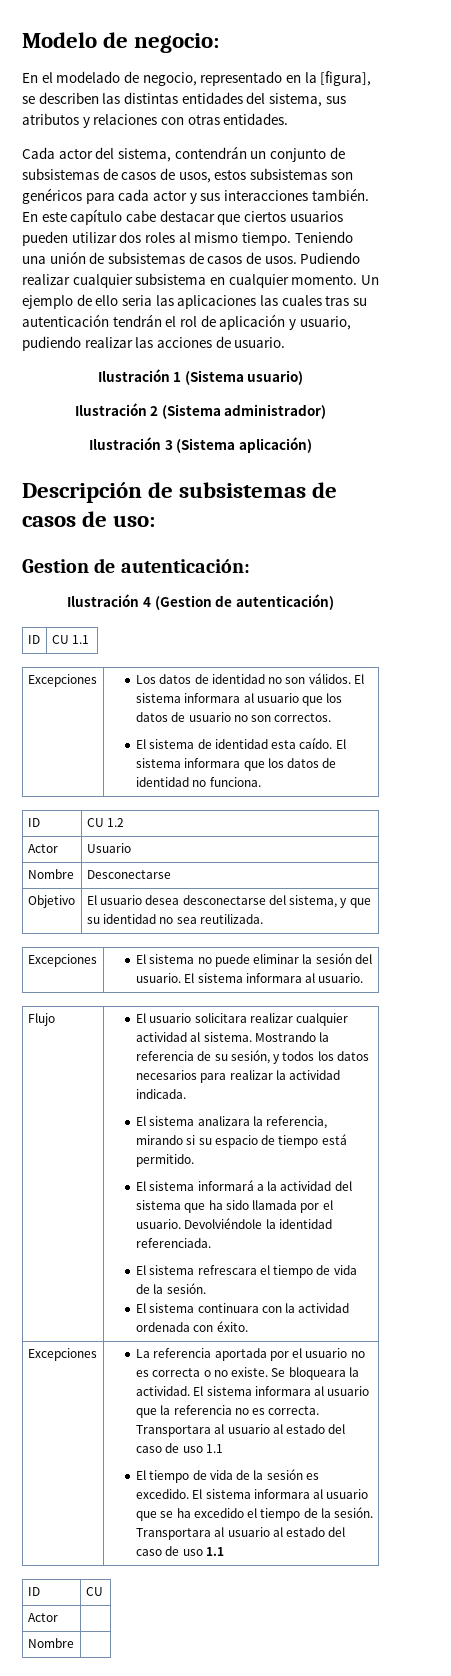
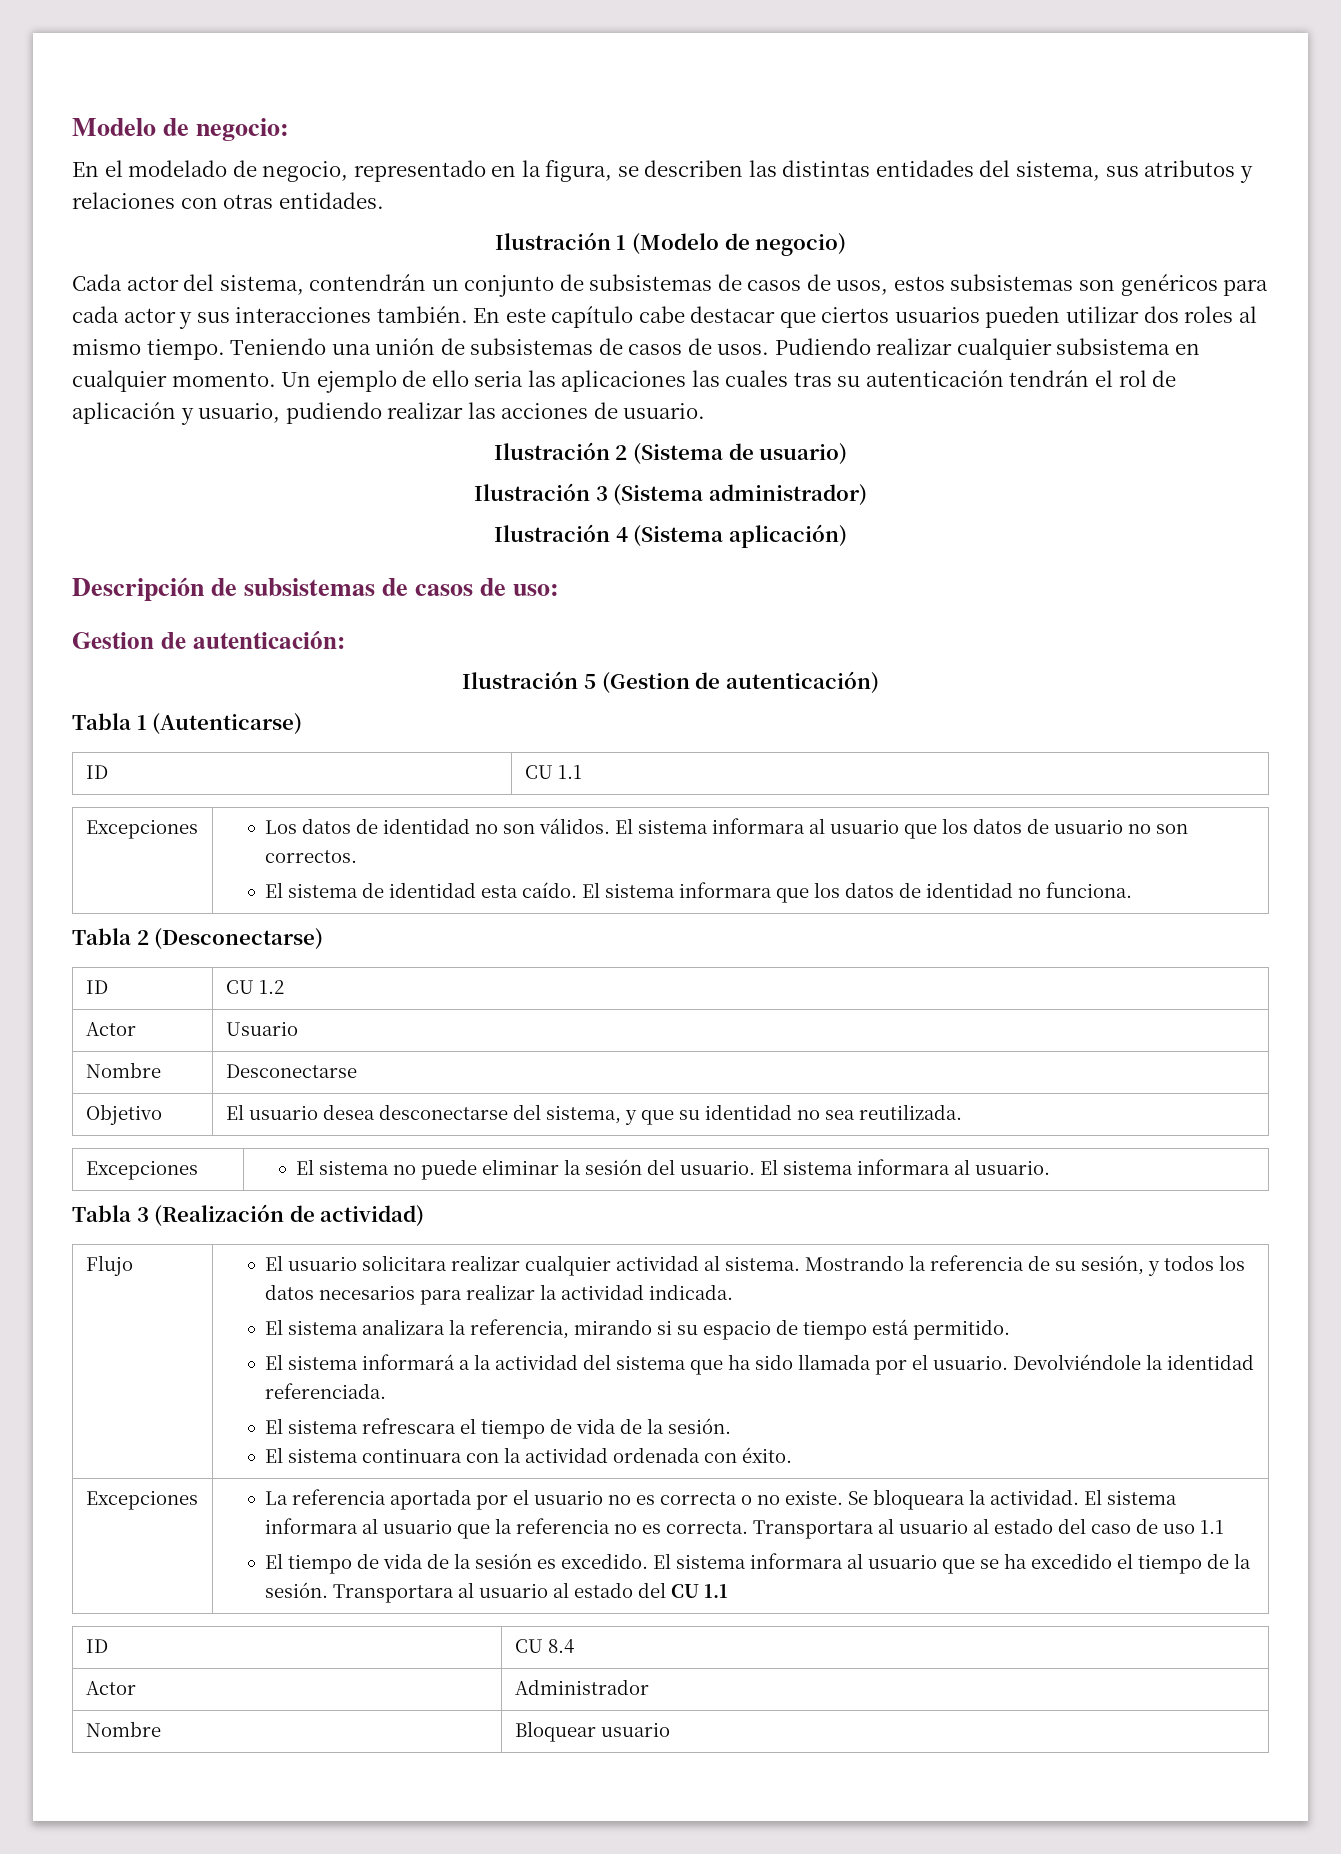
- En el modelado de negocio, representado en la [figura], se describen las distintas entidades del sistema, sus atributos y relaciones con otras entidades.
+ En el modelado de negocio, representado en la figura, se describen las distintas entidades del sistema, sus atributos y relaciones con otras entidades.
+ Ilustración 1 (Modelo de negocio)
- Ilustración 1 (Sistema usuario)
+ Ilustración 2 (Sistema de usuario)
- Ilustración 2 (Sistema administrador)
+ Ilustración 3 (Sistema administrador)
- Ilustración 3 (Sistema aplicación)
+ Ilustración 4 (Sistema aplicación)
- Ilustración 4 (Gestion de autenticación)
+ Ilustración 5 (Gestion de autenticación)
+ Tabla 1 (Autenticarse)
+ Tabla 2 (Desconectarse)
+ Tabla 3 (Realización de actividad)
- El sistema informara al usuario que se ha excedido el tiempo de la sesión. Transportara al usuario al estado del caso de uso 1.1
- ID | CU
- Actor |
- Nombre |
+ El sistema informara al usuario que se ha excedido el tiempo de la sesión. Transportara al usuario al estado del CU 1.1
+ ID | CU 8.4
+ Actor | Administrador
+ Nombre | Bloquear usuario

